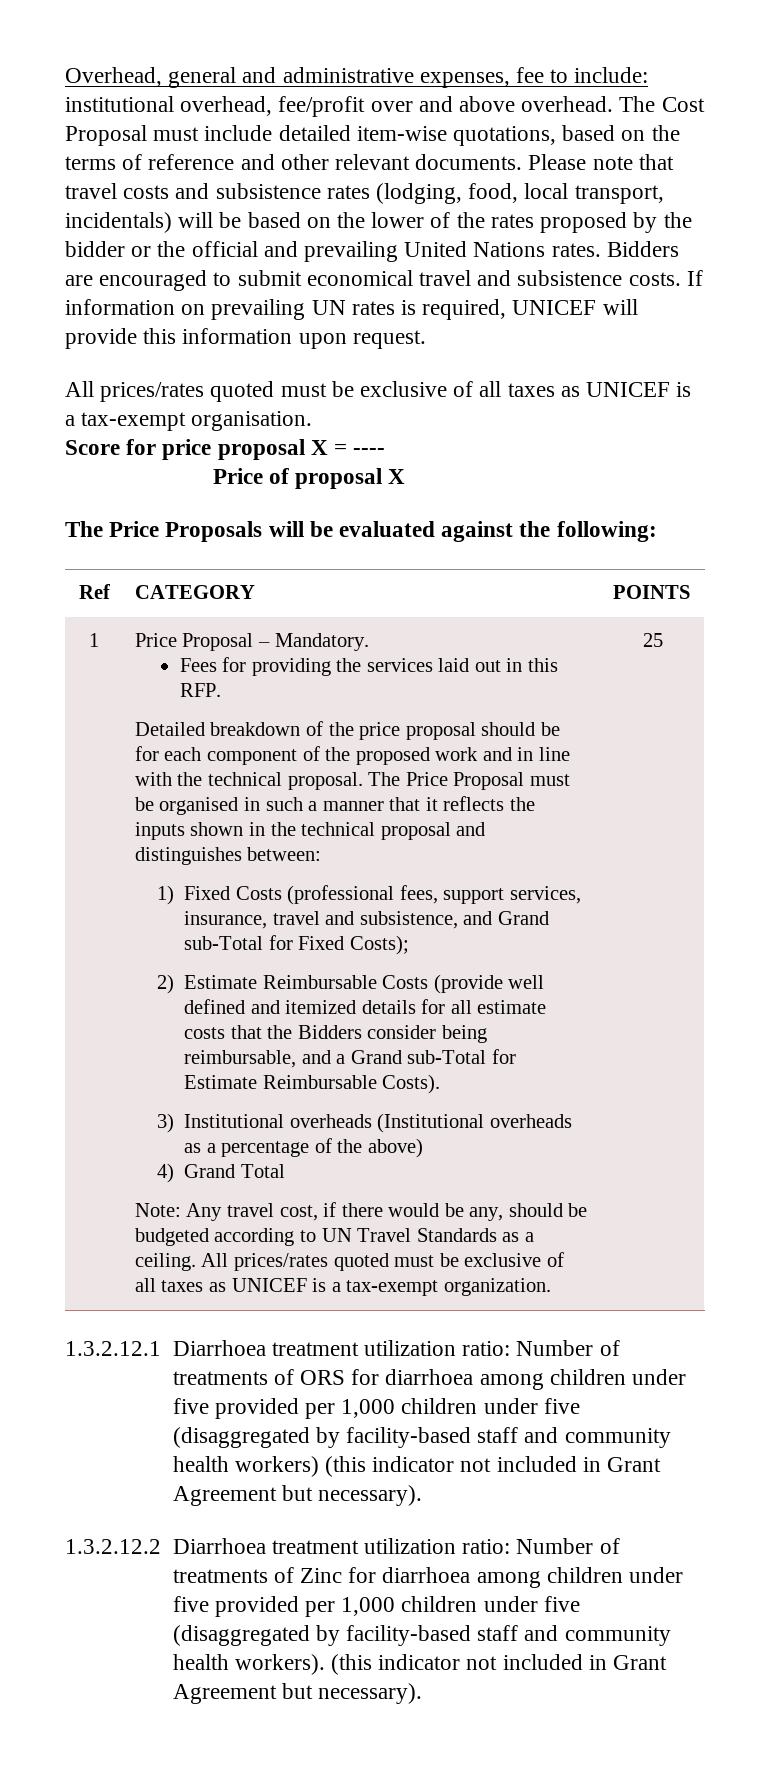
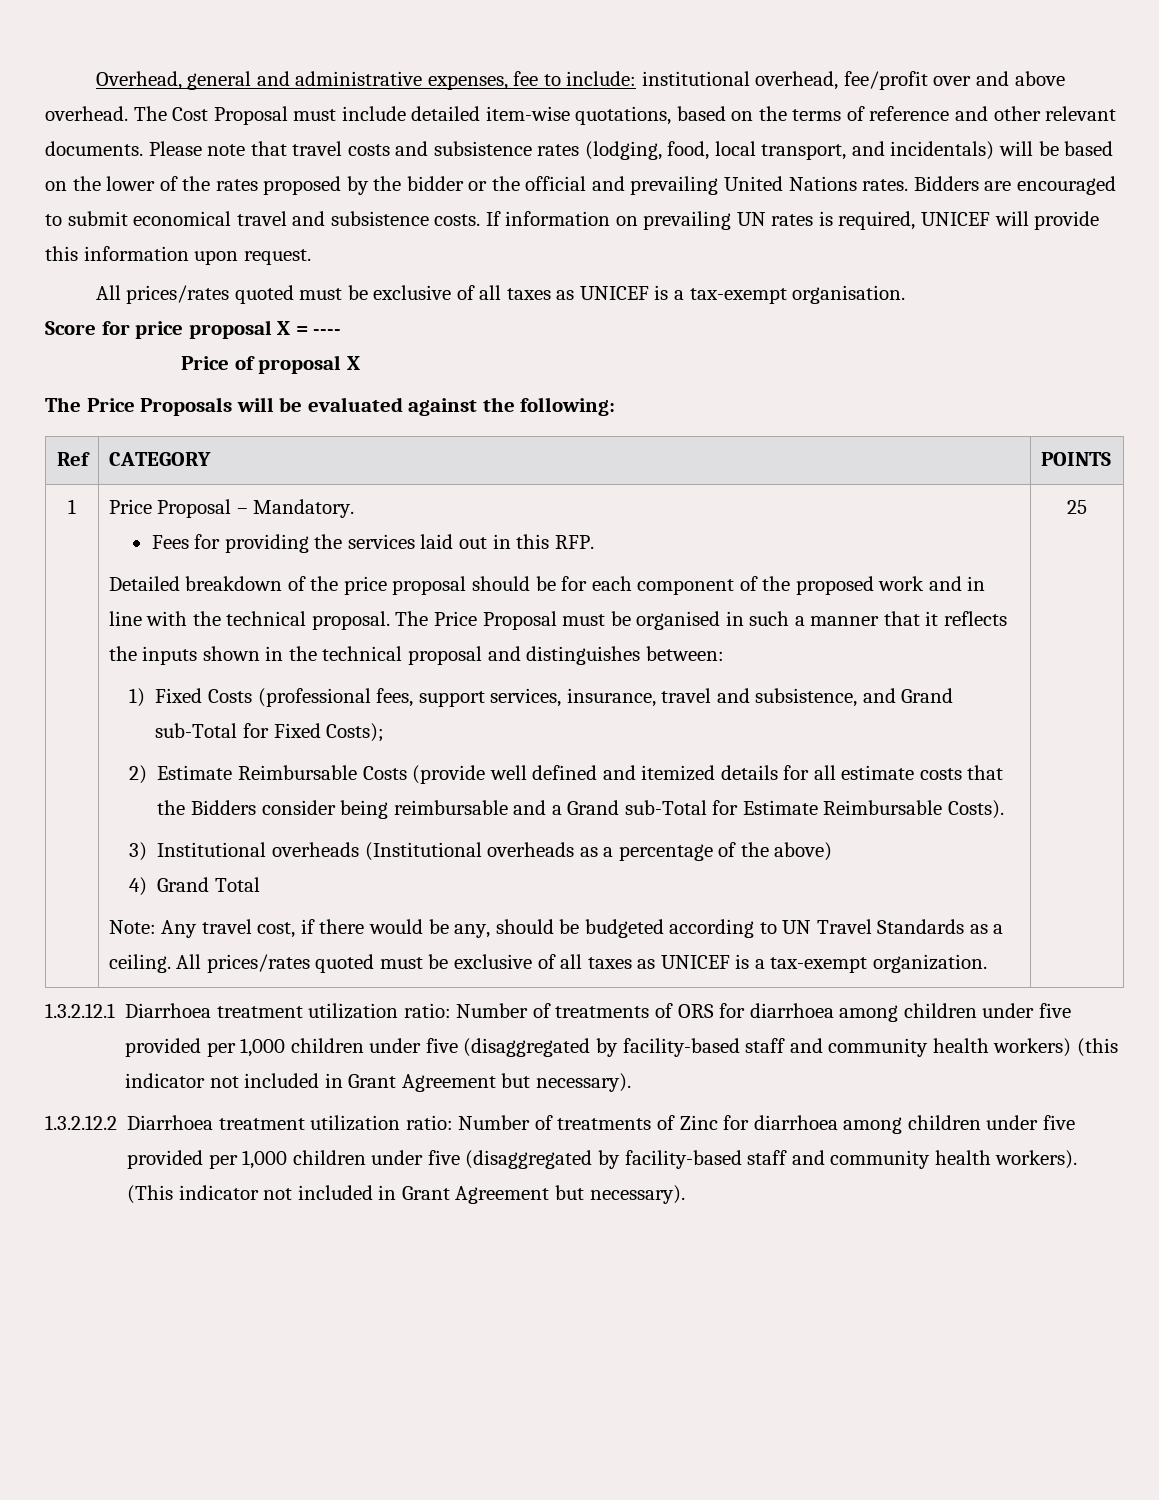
- Please note that travel costs and subsistence rates (lodging, food, local transport, incidentals) will be based on the lower of the rates proposed by the bidder or the official and prevailing United Nations rates.
+ Please note that travel costs and subsistence rates (lodging, food, local transport, and incidentals) will be based on the lower of the rates proposed by the bidder or the official and prevailing United Nations rates.
- 2) Estimate Reimbursable Costs (provide well defined and itemized details for all estimate costs that the Bidders consider being reimbursable, and a Grand sub-Total for Estimate Reimbursable Costs).
+ 2) Estimate Reimbursable Costs (provide well defined and itemized details for all estimate costs that the Bidders consider being reimbursable and a Grand sub-Total for Estimate Reimbursable Costs).
- 1.3.2.12.2 Diarrhoea treatment utilization ratio: Number of treatments of Zinc for diarrhoea among children under five provided per 1,000 children under five (disaggregated by facility-based staff and community health workers). (this indicator not included in Grant Agreement but necessary).
+ 1.3.2.12.2 Diarrhoea treatment utilization ratio: Number of treatments of Zinc for diarrhoea among children under five provided per 1,000 children under five (disaggregated by facility-based staff and community health workers). (This indicator not included in Grant Agreement but necessary).

